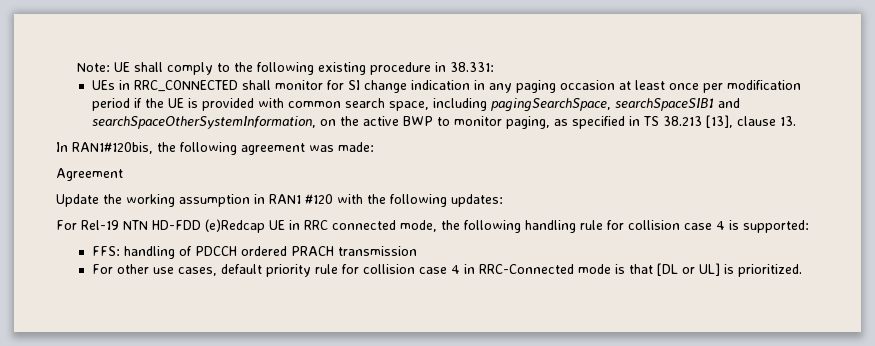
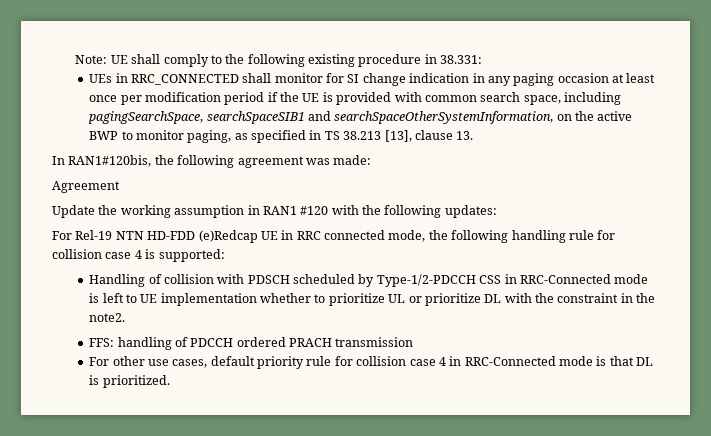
+ Handling of collision with PDSCH scheduled by Type-1/2-PDCCH CSS in RRC-Connected mode is left to UE implementation whether to prioritize UL or prioritize DL with the constraint in the note2.
- For other use cases, default priority rule for collision case 4 in RRC-Connected mode is that [DL or UL] is prioritized.
+ For other use cases, default priority rule for collision case 4 in RRC-Connected mode is that DL is prioritized.

